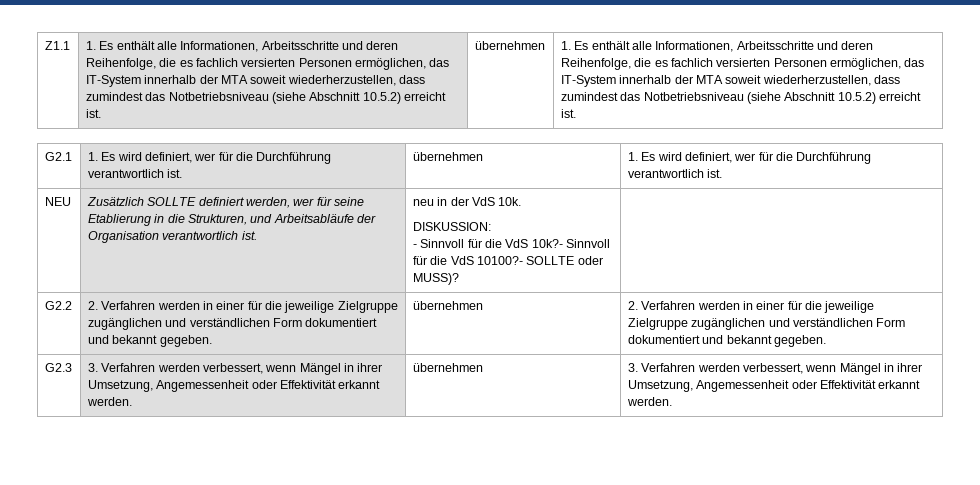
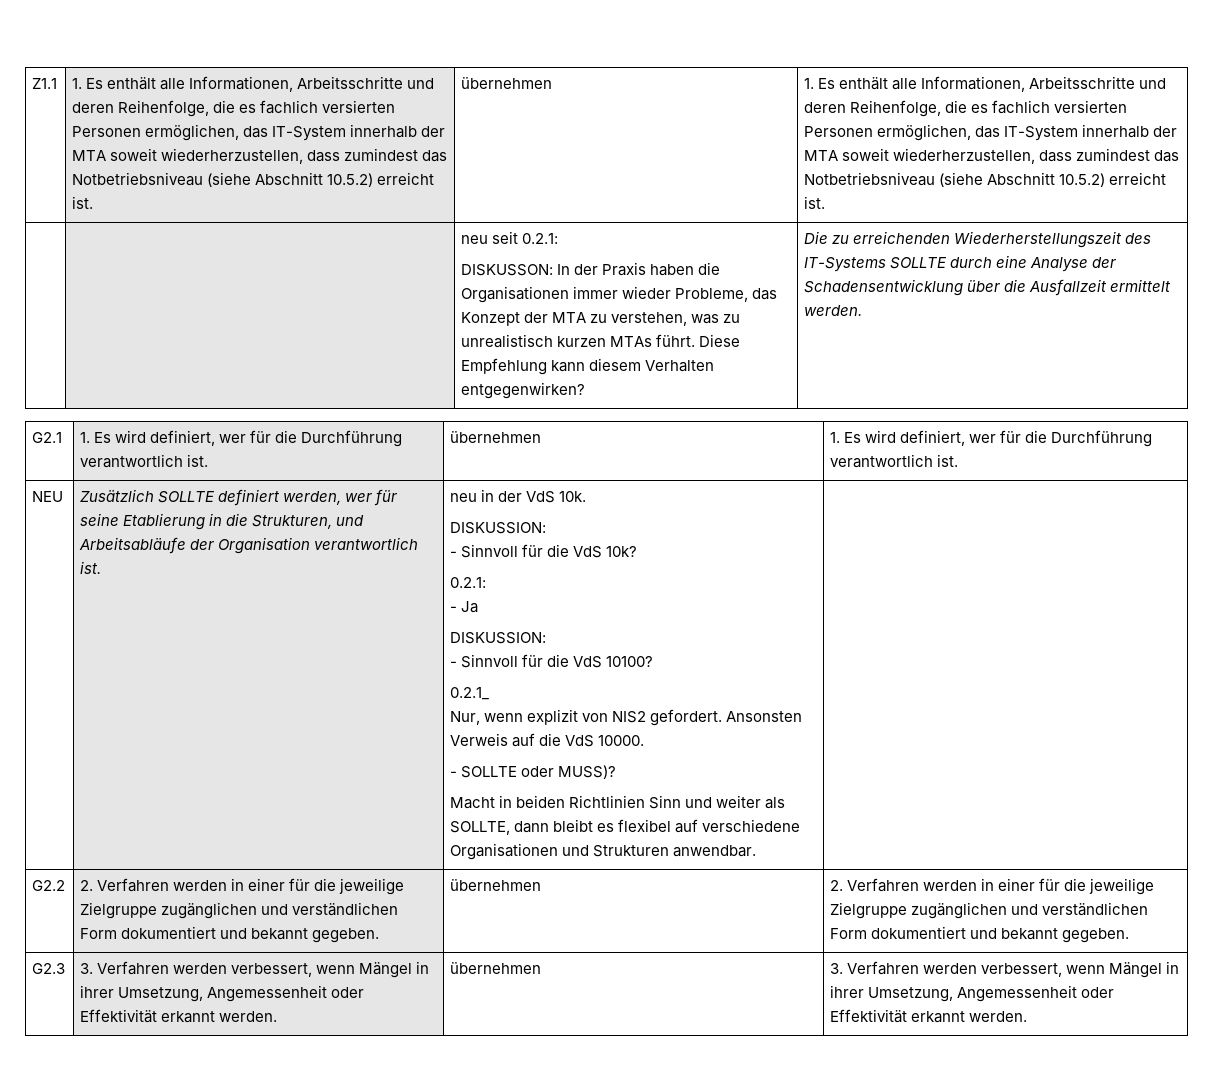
+ neu seit 0.2.1:
+ DISKUSSON: In der Praxis haben die Organisationen immer wieder Probleme, das Konzept der MTA zu verstehen, was zu unrealistisch kurzen MTAs führt. Diese Empfehlung kann diesem Verhalten entgegenwirken? | Die zu erreichenden Wiederherstellungszeit des IT-Systems SOLLTE durch eine Analyse der Schadensentwicklung über die Ausfallzeit ermittelt werden.
- - Sinnvoll für die VdS 10k?- Sinnvoll für die VdS 10100?- SOLLTE oder MUSS)?
+ - Sinnvoll für die VdS 10k?
+ 0.2.1:
+ - Ja
+ DISKUSSION:
+ - Sinnvoll für die VdS 10100?
+ 0.2.1_
+ Nur, wenn explizit von NIS2 gefordert. Ansonsten Verweis auf die VdS 10000.
+ - SOLLTE oder MUSS)?
+ Macht in beiden Richtlinien Sinn und weiter als SOLLTE, dann bleibt es flexibel auf verschiedene Organisationen und Strukturen anwendbar.

